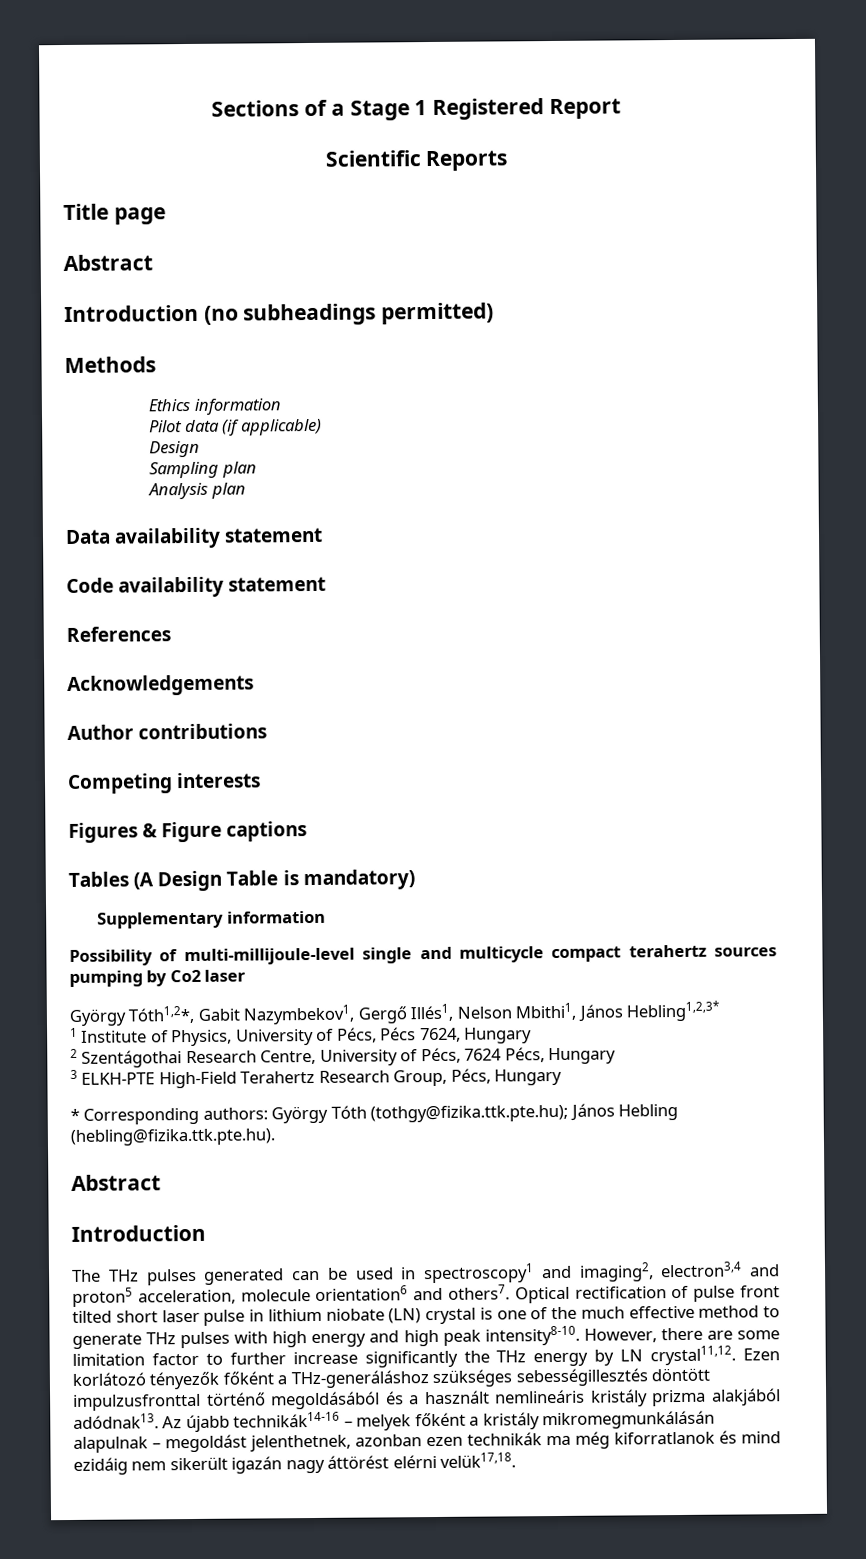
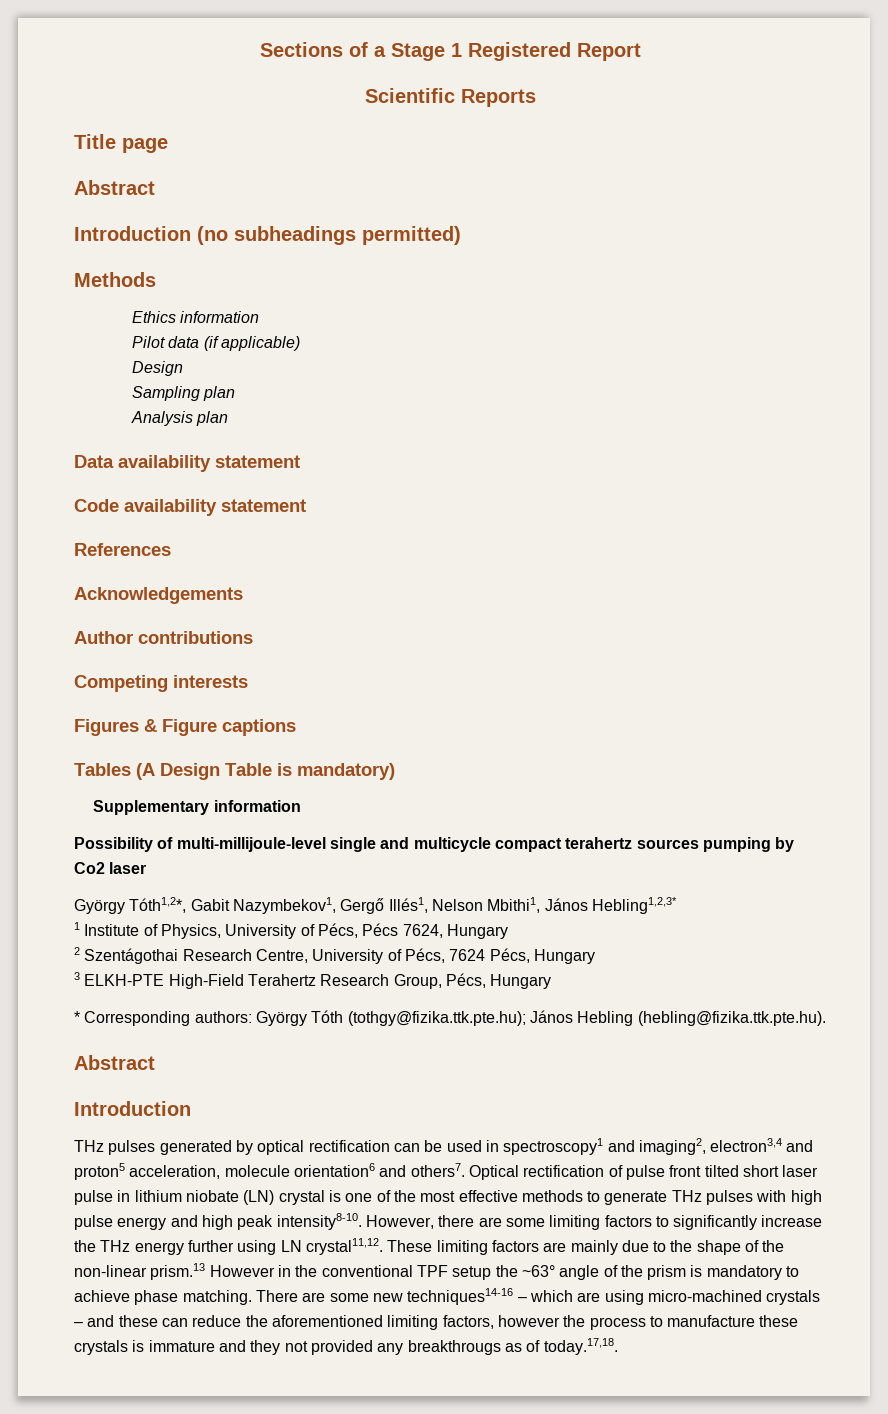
- The THz pulses generated can be used in spectroscopy1 and imaging2, electron3,4 and proton5 acceleration, molecule orientation6 and others7.
+ THz pulses generated by optical rectification can be used in spectroscopy1 and imaging2, electron3,4 and proton5 acceleration, molecule orientation6 and others7.
- Optical rectification of pulse front tilted short laser pulse in lithium niobate (LN) crystal is one of the much effective method to generate THz pulses with high energy and high peak intensity8-10.
+ Optical rectification of pulse front tilted short laser pulse in lithium niobate (LN) crystal is one of the most effective methods to generate THz pulses with high pulse energy and high peak intensity8-10.
- However, there are some limitation factor to further increase significantly the THz energy by LN crystal11,12. Ezen korlátozó tényezők főként a THz-generáláshoz szükséges sebességillesztés döntött impulzusfronttal történő megoldásából és a használt nemlineáris kristály prizma alakjából adódnak13. Az újabb technikák14-16 – melyek főként a kristály mikromegmunkálásán alapulnak – megoldást jelenthetnek, azonban ezen technikák ma még kiforratlanok és mind ezidáig nem sikerült igazán nagy áttörést elérni velük17,18.
+ However, there are some limiting factors to significantly increase the THz energy further using LN crystal11,12. These limiting factors are mainly due to the shape of the non-linear prism.13 However in the conventional TPF setup the ~63° angle of the prism is mandatory to achieve phase matching. There are some new techniques14-16 – which are using micro-machined crystals – and these can reduce the aforementioned limiting factors, however the process to manufacture these crystals is immature and they not provided any breakthrougs as of today.17,18.

